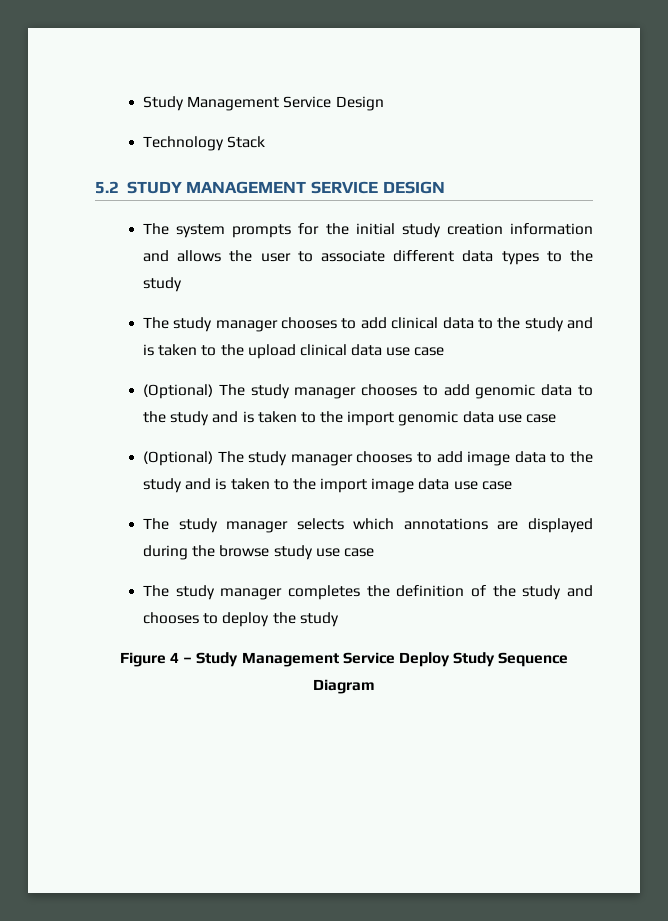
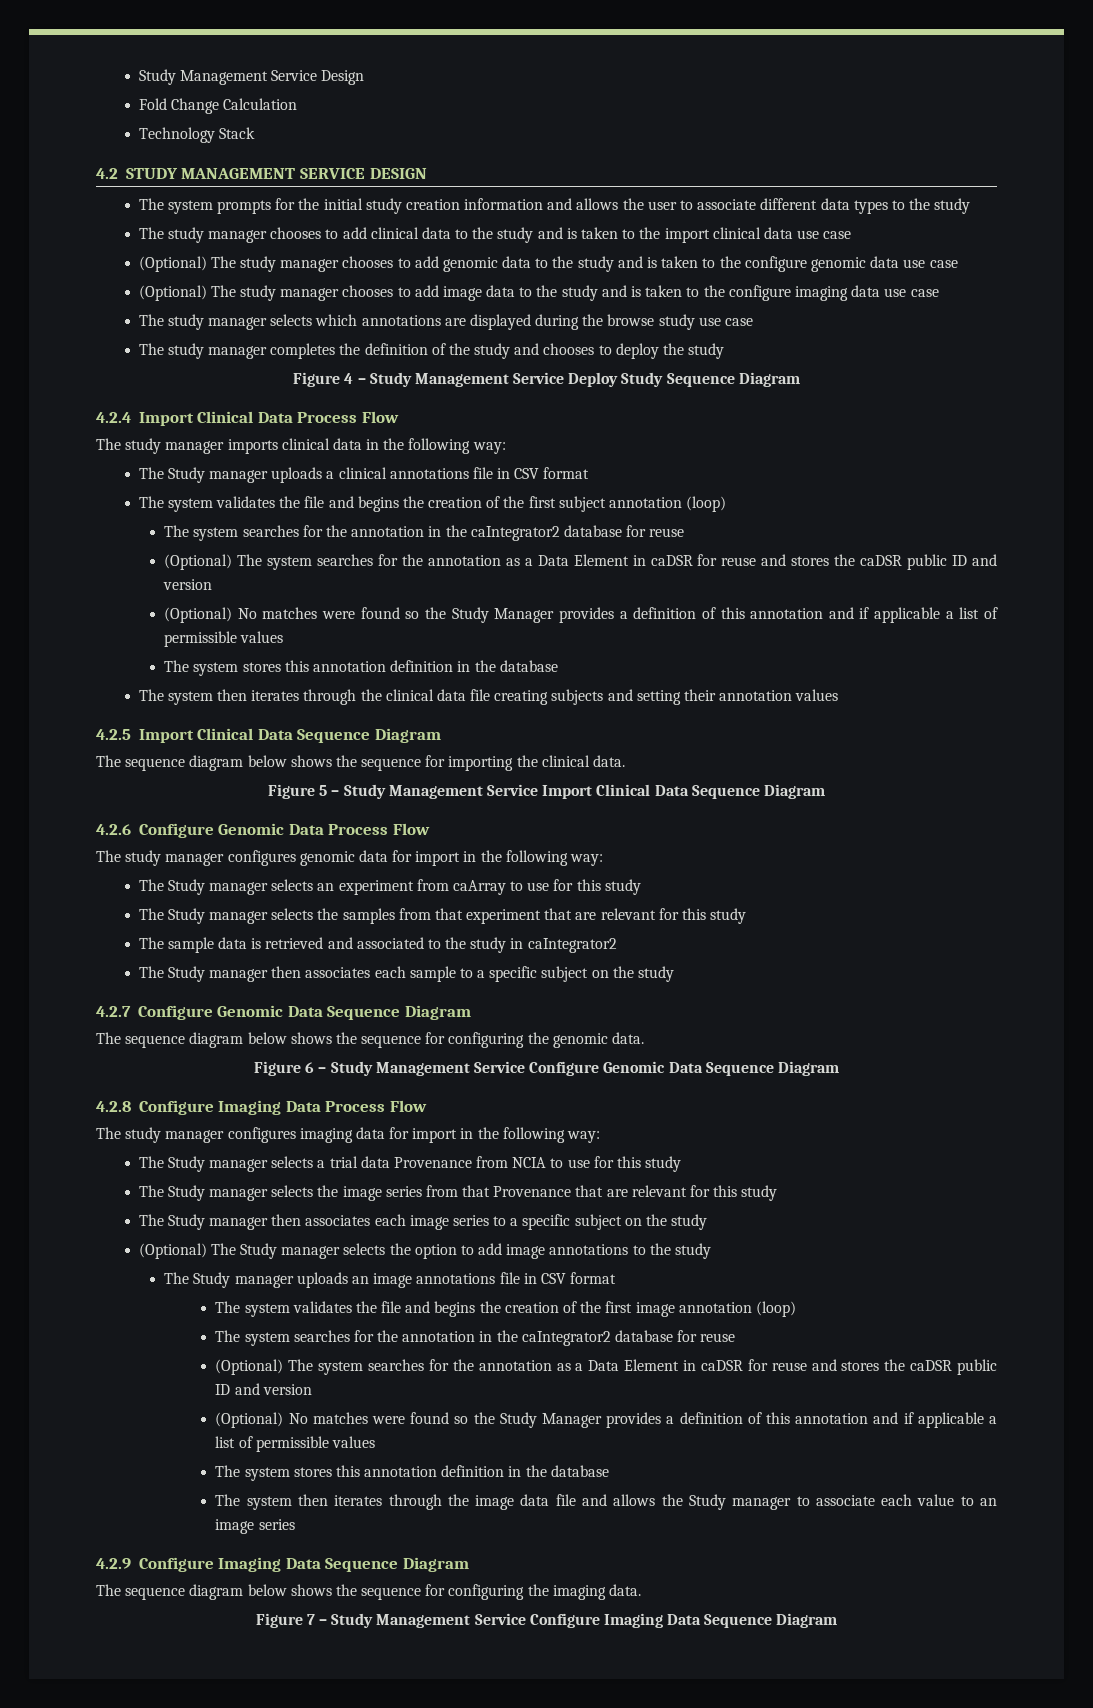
+ Fold Change Calculation
- 5.2 STUDY MANAGEMENT SERVICE DESIGN
+ 4.2 STUDY MANAGEMENT SERVICE DESIGN
- The study manager chooses to add clinical data to the study and is taken to the upload clinical data use case
+ The study manager chooses to add clinical data to the study and is taken to the import clinical data use case
- (Optional) The study manager chooses to add genomic data to the study and is taken to the import genomic data use case
+ (Optional) The study manager chooses to add genomic data to the study and is taken to the configure genomic data use case
- (Optional) The study manager chooses to add image data to the study and is taken to the import image data use case
+ (Optional) The study manager chooses to add image data to the study and is taken to the configure imaging data use case
+ 4.2.4 Import Clinical Data Process Flow
+ The study manager imports clinical data in the following way:
+ The Study manager uploads a clinical annotations file in CSV format
+ The system validates the file and begins the creation of the first subject annotation (loop)
+ The system searches for the annotation in the caIntegrator2 database for reuse
+ (Optional) The system searches for the annotation as a Data Element in caDSR for reuse and stores the caDSR public ID and version
+ (Optional) No matches were found so the Study Manager provides a definition of this annotation and if applicable a list of permissible values
+ The system stores this annotation definition in the database
+ The system then iterates through the clinical data file creating subjects and setting their annotation values
+ 4.2.5 Import Clinical Data Sequence Diagram
+ The sequence diagram below shows the sequence for importing the clinical data.
+ Figure 5 – Study Management Service Import Clinical Data Sequence Diagram
+ 4.2.6 Configure Genomic Data Process Flow
+ The study manager configures genomic data for import in the following way:
+ The Study manager selects an experiment from caArray to use for this study
+ The Study manager selects the samples from that experiment that are relevant for this study
+ The sample data is retrieved and associated to the study in caIntegrator2
+ The Study manager then associates each sample to a specific subject on the study
+ 4.2.7 Configure Genomic Data Sequence Diagram
+ The sequence diagram below shows the sequence for configuring the genomic data.
+ Figure 6 – Study Management Service Configure Genomic Data Sequence Diagram
+ 4.2.8 Configure Imaging Data Process Flow
+ The study manager configures imaging data for import in the following way:
+ The Study manager selects a trial data Provenance from NCIA to use for this study
+ The Study manager selects the image series from that Provenance that are relevant for this study
+ The Study manager then associates each image series to a specific subject on the study
+ (Optional) The Study manager selects the option to add image annotations to the study
+ The Study manager uploads an image annotations file in CSV format
+ The system validates the file and begins the creation of the first image annotation (loop)
+ The system searches for the annotation in the caIntegrator2 database for reuse
+ (Optional) The system searches for the annotation as a Data Element in caDSR for reuse and stores the caDSR public ID and version
+ (Optional) No matches were found so the Study Manager provides a definition of this annotation and if applicable a list of permissible values
+ The system stores this annotation definition in the database
+ The system then iterates through the image data file and allows the Study manager to associate each value to an image series
+ 4.2.9 Configure Imaging Data Sequence Diagram
+ The sequence diagram below shows the sequence for configuring the imaging data.
+ Figure 7 – Study Management Service Configure Imaging Data Sequence Diagram

